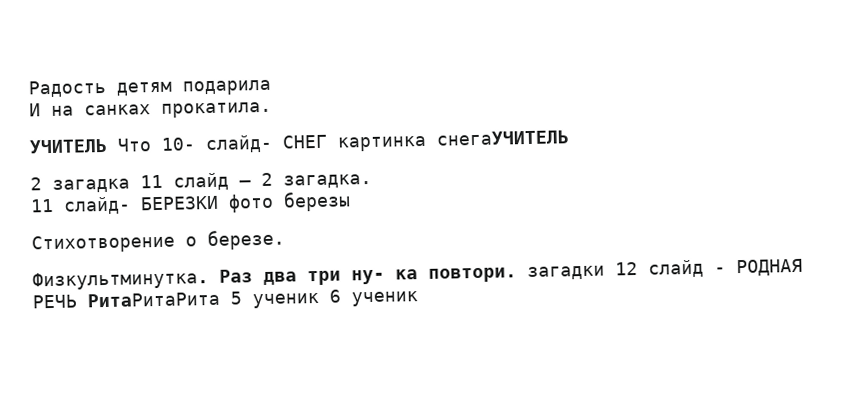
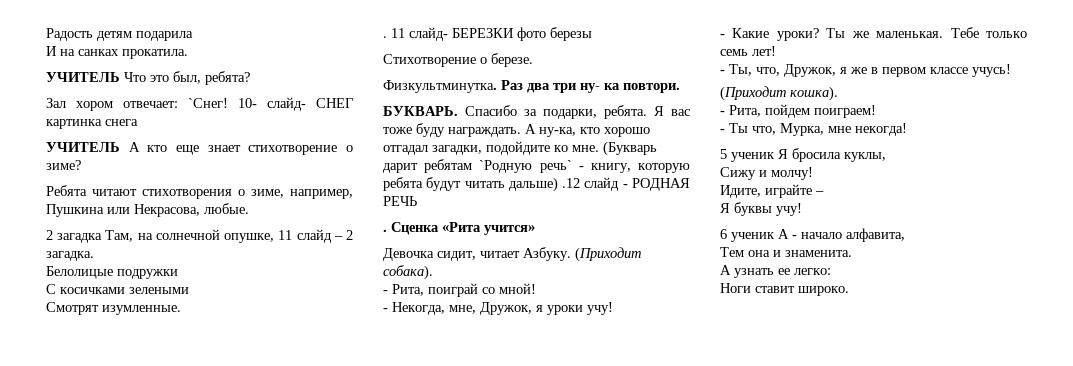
- УЧИТЕЛЬ Что 10- слайд- СНЕГ картинка снегаУЧИТЕЛЬ
- 2 загадка 11 слайд – 2 загадка.
+ УЧИТЕЛЬ Что это был, ребята?
+ Зал хором отвечает: `Снег! 10- слайд- СНЕГ картинка снега
+ УЧИТЕЛЬ А кто еще знает стихотворение о зиме?
+ Ребята читают стихотворения о зиме, например, Пушкина или Некрасова, любые.
+ 2 загадка Там, на солнечной опушке, 11 слайд – 2 загадка.
+ Белолицые подружки
+ С косичками зелеными
+ Смотрят изумленные.
+ .
- Раз два три ну- ка повтори. загадки 12 слайд - РОДНАЯ РЕЧЬ РитаРитаРита 5 ученик 6 ученик
+ Раз два три ну- ка повтори.
+ БУКВАРЬ. Спасибо за подарки, ребята. Я вас тоже буду награждать. А ну-ка, кто хорошо отгадал загадки, подойдите ко мне. (Букварь дарит ребятам `Родную речь` - книгу, которую ребята будут читать дальше) .12 слайд - РОДНАЯ РЕЧЬ
+ . Сценка «Рита учится»
+ Девочка сидит, читает Азбуку. (Приходит собака).
+ - Рита, поиграй со мной!
+ - Некогда, мне, Дружок, я уроки учу!
+ - Какие уроки? Ты же маленькая. Тебе только семь лет!
+ - Ты, что, Дружок, я же в первом классе учусь!
+ (Приходит кошка).
+ - Рита, пойдем поиграем!
+ - Ты что, Мурка, мне некогда!
+ 5 ученик Я бросила куклы,
+ Сижу и молчу!
+ Идите, играйте –
+ Я буквы учу!
+ 6 ученик А - начало алфавита,
+ Тем она и знаменита.
+ А узнать ее легко:
+ Ноги ставит широко.

